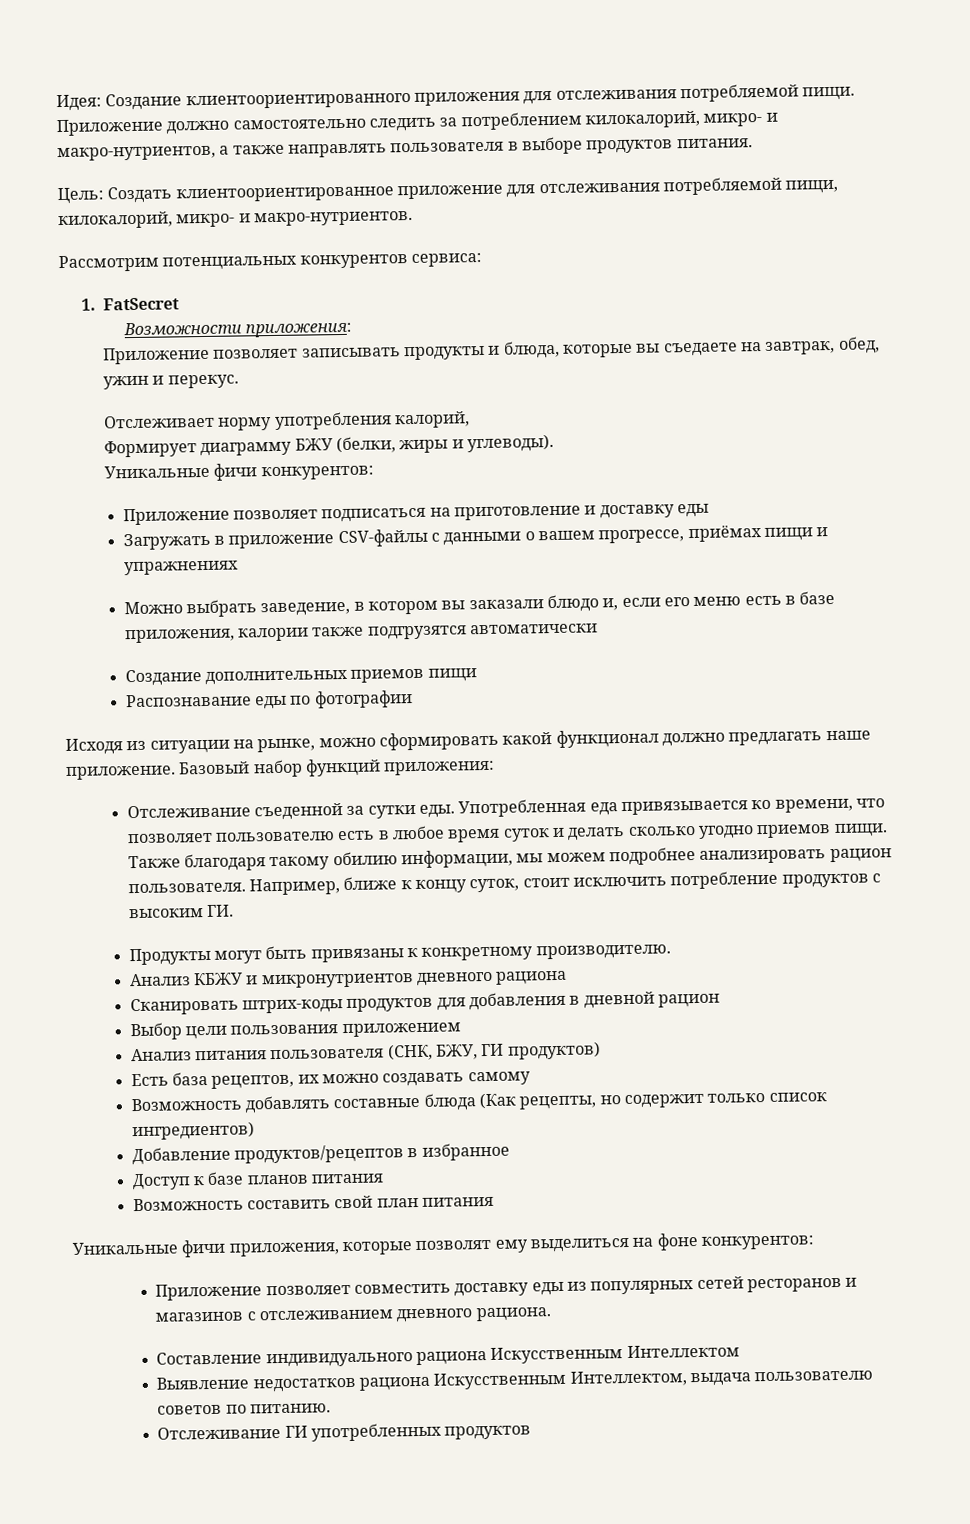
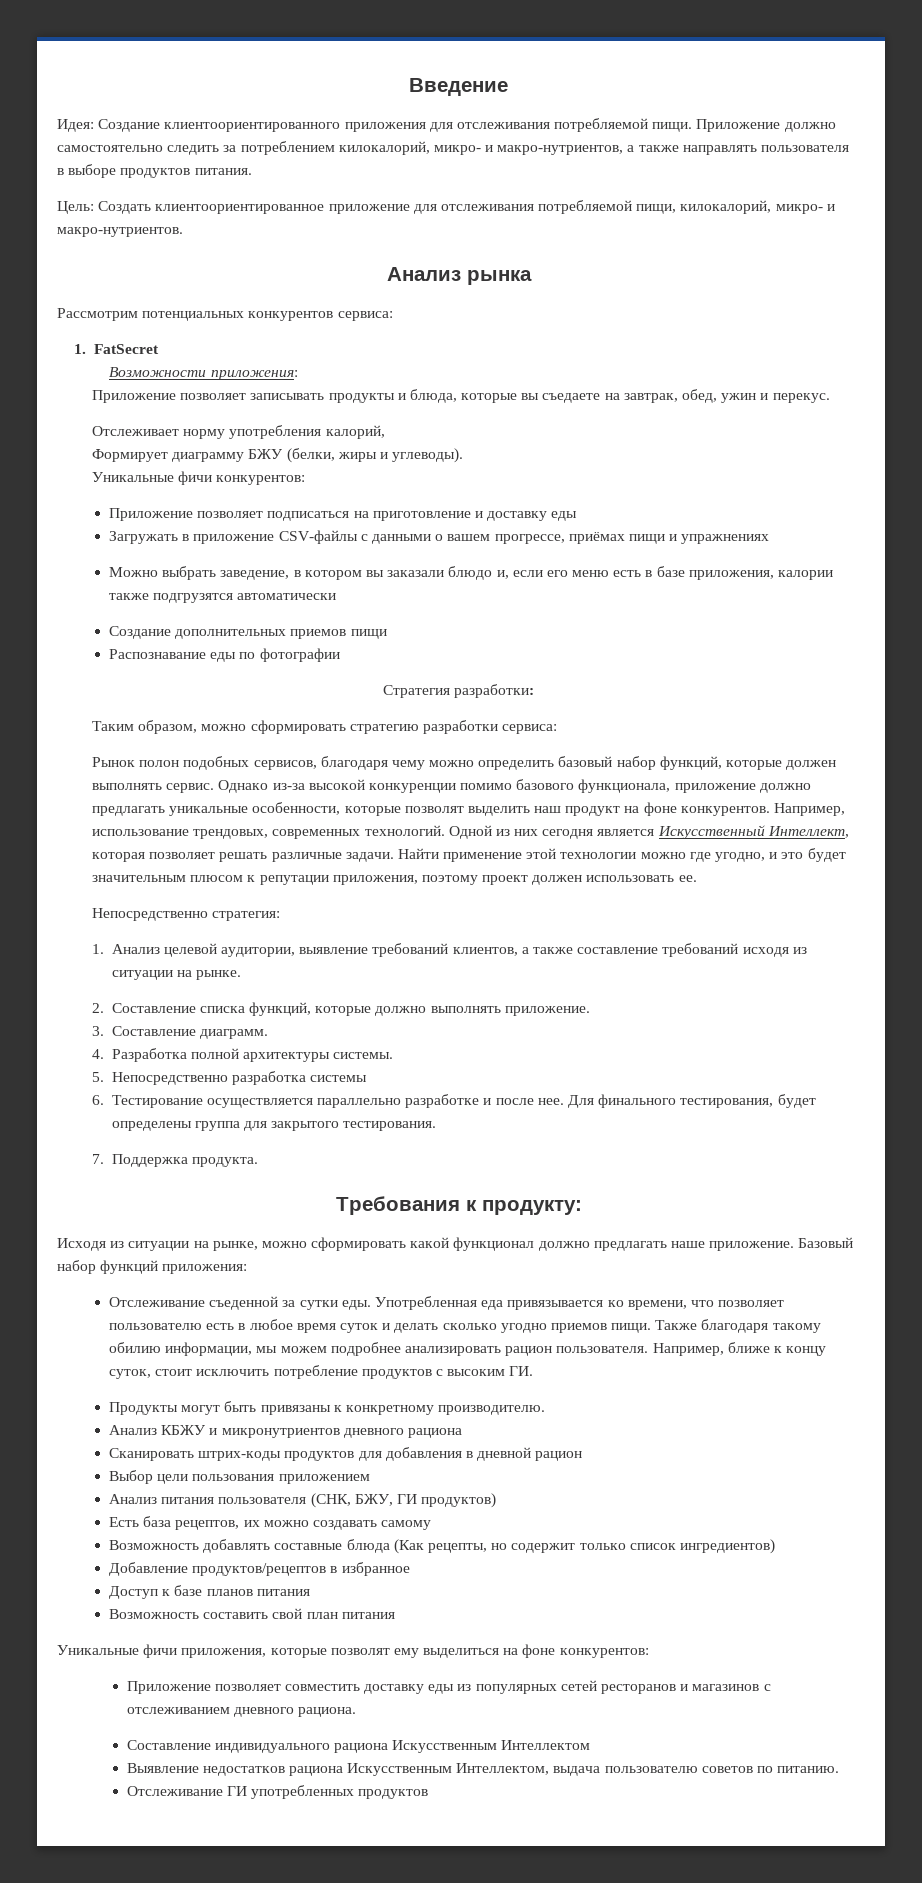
+ Введение
+ Анализ рынка
+ Стратегия разработки:
+ Таким образом, можно сформировать стратегию разработки сервиса:
+ Рынок полон подобных сервисов, благодаря чему можно определить базовый набор функций, которые должен выполнять сервис. Однако из-за высокой конкуренции помимо базового функционала, приложение должно предлагать уникальные особенности, которые позволят выделить наш продукт на фоне конкурентов. Например, использование трендовых, современных технологий. Одной из них сегодня является Искусственный Интеллект, которая позволяет решать различные задачи. Найти применение этой технологии можно где угодно, и это будет значительным плюсом к репутации приложения, поэтому проект должен использовать ее.
+ Непосредственно стратегия:
+ 1. Анализ целевой аудитории, выявление требований клиентов, а также составление требований исходя из ситуации на рынке.
+ 2. Составление списка функций, которые должно выполнять приложение.
+ 3. Составление диаграмм.
+ 4. Разработка полной архитектуры системы.
+ 5. Непосредственно разработка системы
+ 6. Тестирование осуществляется параллельно разработке и после нее. Для финального тестирования, будет определены группа для закрытого тестирования.
+ 7. Поддержка продукта.
+ Требования к продукту:

